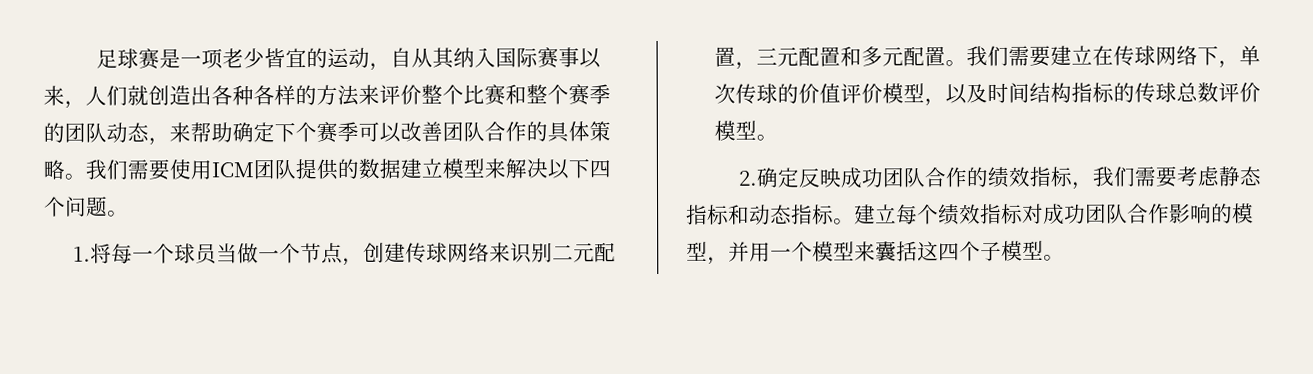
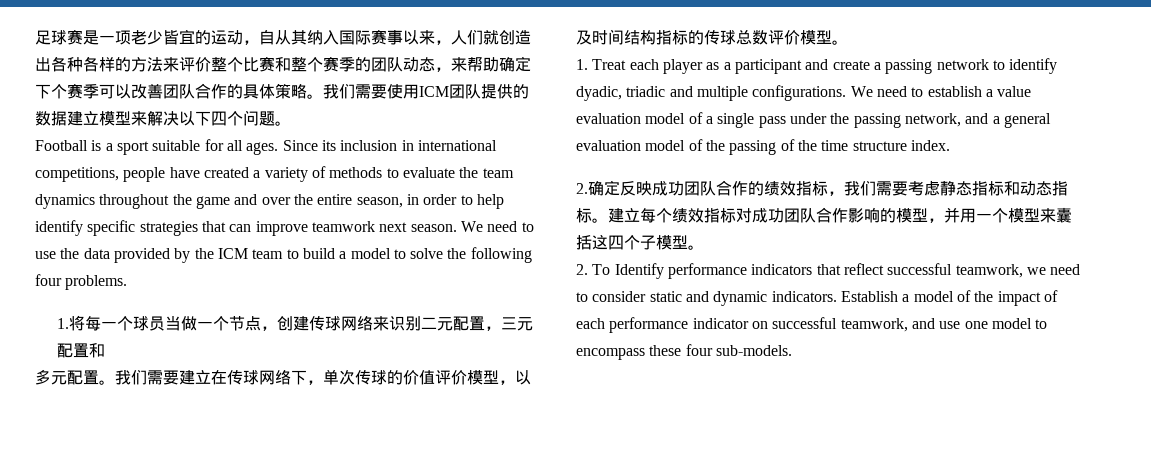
+ Football is a sport suitable for all ages. Since its inclusion in international competitions, people have created a variety of methods to evaluate the team dynamics throughout the game and over the entire season, in order to help identify specific strategies that can improve teamwork next season. We need to use the data provided by the ICM team to build a model to solve the following four problems.
- 1.将每一个球员当做一个节点，创建传球网络来识别二元配置，三元配置和多元配置。
+ 1.将每一个球员当做一个节点，创建传球网络来识别二元配置，三元配置和
+ 多元配置。
+ 1. Treat each player as a participant and create a passing network to identify dyadic, triadic and multiple configurations. We need to establish a value evaluation model of a single pass under the passing network, and a general evaluation model of the passing of the time structure index.
+ 2. To Identify performance indicators that reflect successful teamwork, we need to consider static and dynamic indicators. Establish a model of the impact of each performance indicator on successful teamwork, and use one model to encompass these four sub-models.

